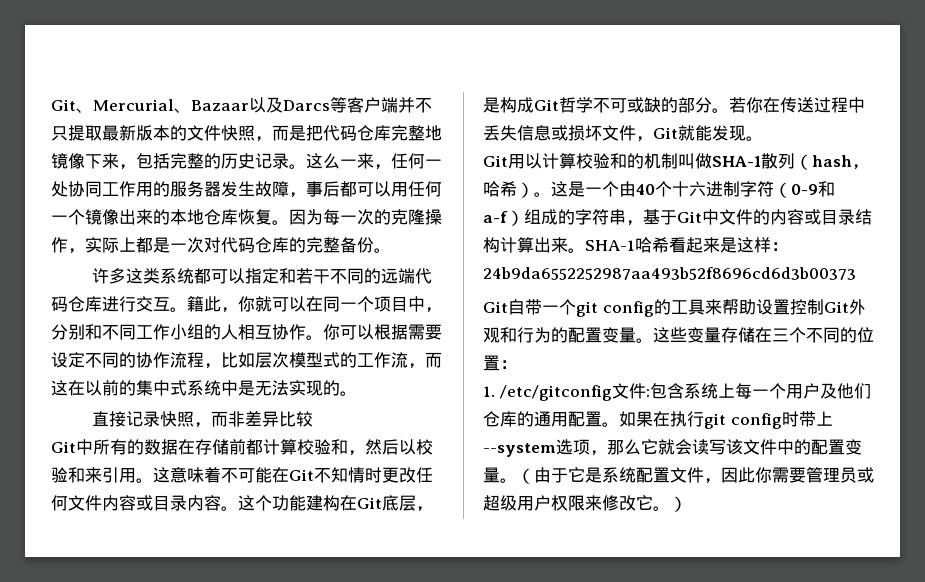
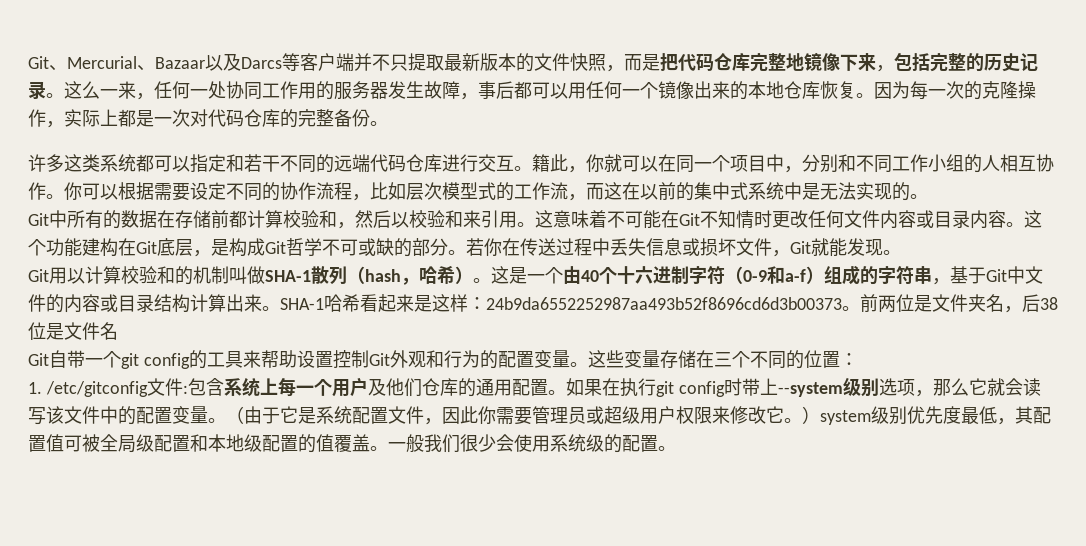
- 直接记录快照，而非差异比较
- SHA-1哈希看起来是这样：24b9da6552252987aa493b52f8696cd6d3b00373
+ SHA-1哈希看起来是这样：24b9da6552252987aa493b52f8696cd6d3b00373。前两位是文件夹名，后38位是文件名
- 如果在执行git config时带上--system选项，那么它就会读写该文件中的配置变量。
+ 如果在执行git config时带上--system级别选项，那么它就会读写该文件中的配置变量。
- （由于它是系统配置文件，因此你需要管理员或超级用户权限来修改它。）
+ （由于它是系统配置文件，因此你需要管理员或超级用户权限来修改它。）system级别优先度最低，其配置值可被全局级配置和本地级配置的值覆盖。一般我们很少会使用系统级的配置。

